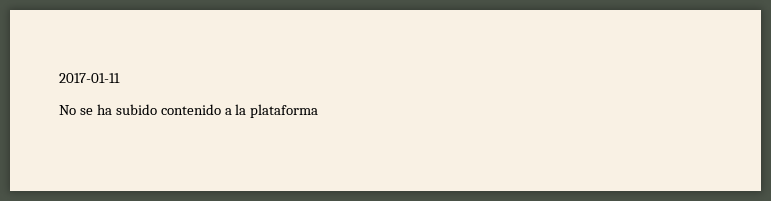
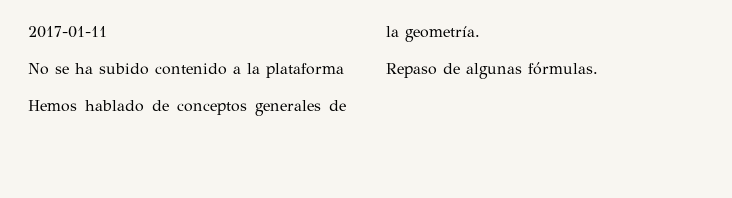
+ Hemos hablado de conceptos generales de la geometría.
+ Repaso de algunas fórmulas.

